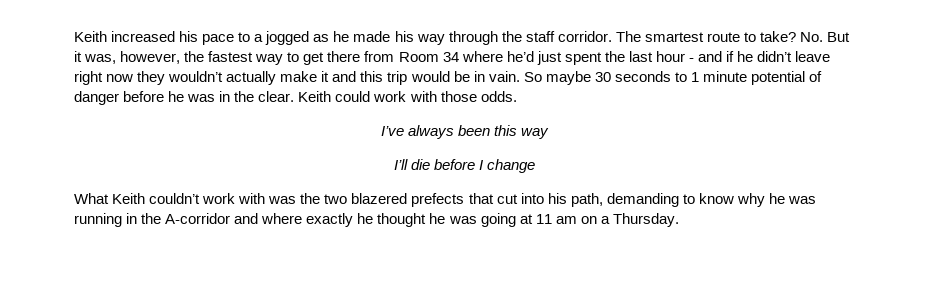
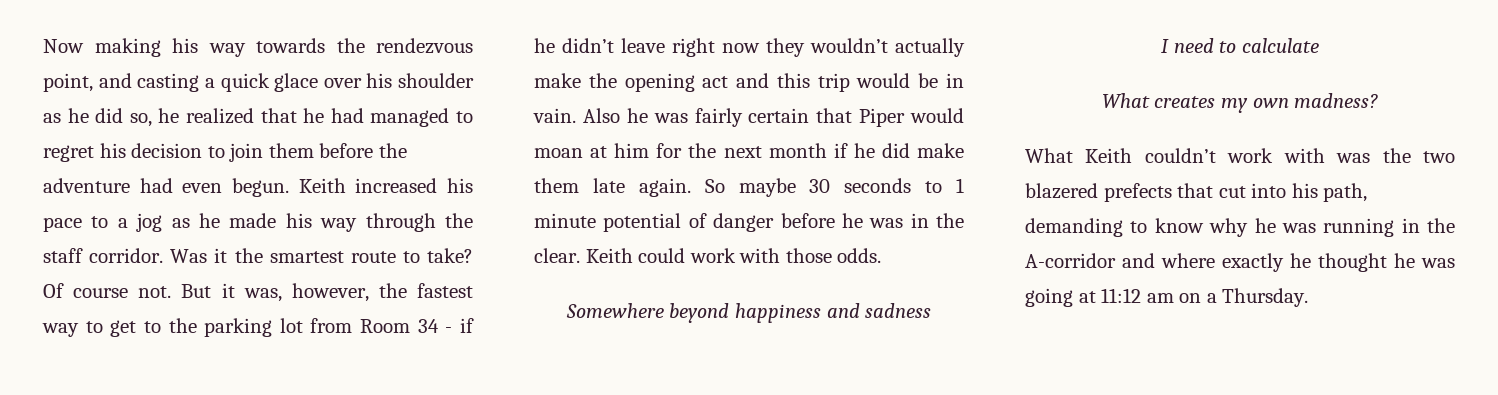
+ Now making his way towards the rendezvous point, and casting a quick glace over his shoulder as he did so, he realized that he had managed to regret his decision to join them before the adventure had even begun.
- Keith increased his pace to a jogged as he made his way through the staff corridor.
+ Keith increased his pace to a jog as he made his way through the staff corridor.
- The smartest route to take?
+ Was it the smartest route to take?
- No. But it was, however, the fastest way to get there from Room 34 where he’d just spent the last hour - and if he didn’t leave right now they wouldn’t actually make it and this trip would be in vain.
+ Of course not. But it was, however, the fastest way to get to the parking lot from Room 34 - if he didn’t leave right now they wouldn’t actually make the opening act and this trip would be in vain.
+ Also he was fairly certain that Piper would moan at him for the next month if he did make them late again.
- I’ve always been this way
- I’ll die before I change
+ Somewhere beyond happiness and sadness
+ I need to calculate
+ What creates my own madness?
- What Keith couldn’t work with was the two blazered prefects that cut into his path, demanding to know why he was running in the A-corridor and where exactly he thought he was going at 11 am on a Thursday.
+ What Keith couldn’t work with was the two blazered prefects that cut into his path, demanding to know why he was running in the A-corridor and where exactly he thought he was going at 11:12 am on a Thursday.

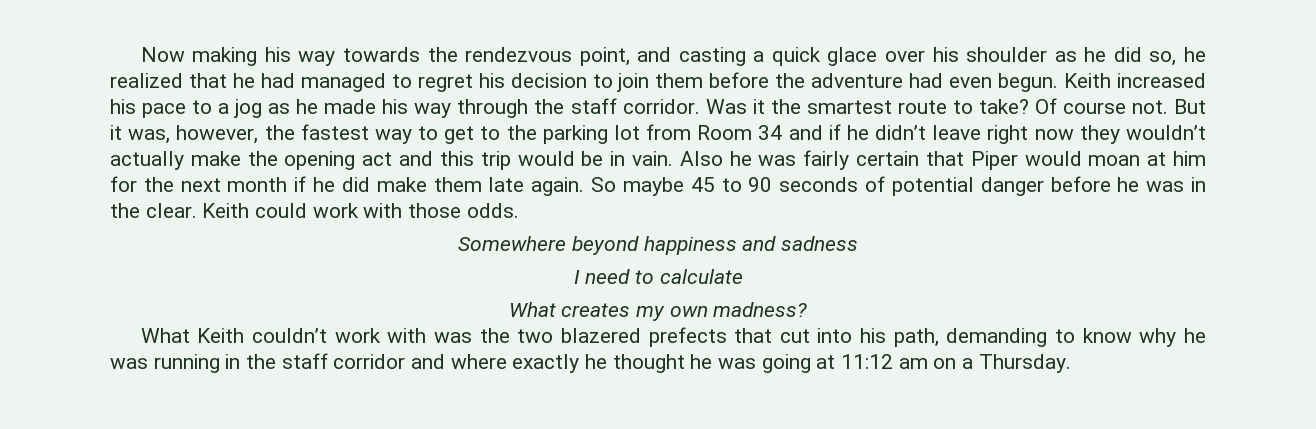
- But it was, however, the fastest way to get to the parking lot from Room 34 - if he didn’t leave right now they wouldn’t actually make the opening act and this trip would be in vain.
+ But it was, however, the fastest way to get to the parking lot from Room 34 and if he didn’t leave right now they wouldn’t actually make the opening act and this trip would be in vain.
- So maybe 30 seconds to 1 minute potential of danger before he was in the clear.
+ So maybe 45 to 90 seconds of potential danger before he was in the clear.
- What Keith couldn’t work with was the two blazered prefects that cut into his path, demanding to know why he was running in the A-corridor and where exactly he thought he was going at 11:12 am on a Thursday.
+ What Keith couldn’t work with was the two blazered prefects that cut into his path, demanding to know why he was running in the staff corridor and where exactly he thought he was going at 11:12 am on a Thursday.

